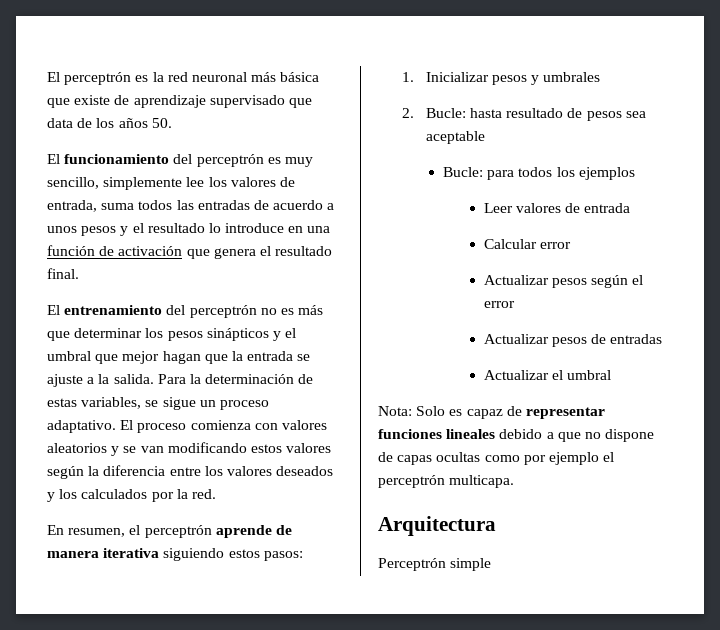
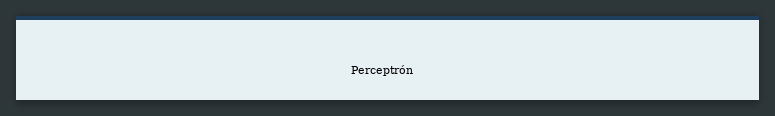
- El perceptrón es la red neuronal más básica que existe de aprendizaje supervisado que data de los años 50.
- El funcionamiento del perceptrón es muy sencillo, simplemente lee los valores de entrada, suma todos las entradas de acuerdo a unos pesos y el resultado lo introduce en una función de activación que genera el resultado final.
- El entrenamiento del perceptrón no es más que determinar los pesos sinápticos y el umbral que mejor hagan que la entrada se ajuste a la salida. Para la determinación de estas variables, se sigue un proceso adaptativo. El proceso comienza con valores aleatorios y se van modificando estos valores según la diferencia entre los valores deseados y los calculados por la red.
- En resumen, el perceptrón aprende de manera iterativa siguiendo estos pasos:
- 1. Inicializar pesos y umbrales
- 2. Bucle: hasta resultado de pesos sea aceptable
- Bucle: para todos los ejemplos
- Leer valores de entrada
- Calcular error
- Actualizar pesos según el error
- Actualizar pesos de entradas
- Actualizar el umbral
- Nota: Solo es capaz de representar funciones lineales debido a que no dispone de capas ocultas como por ejemplo el perceptrón multicapa.
- Arquitectura
- Perceptrón simple
+ Perceptrón

